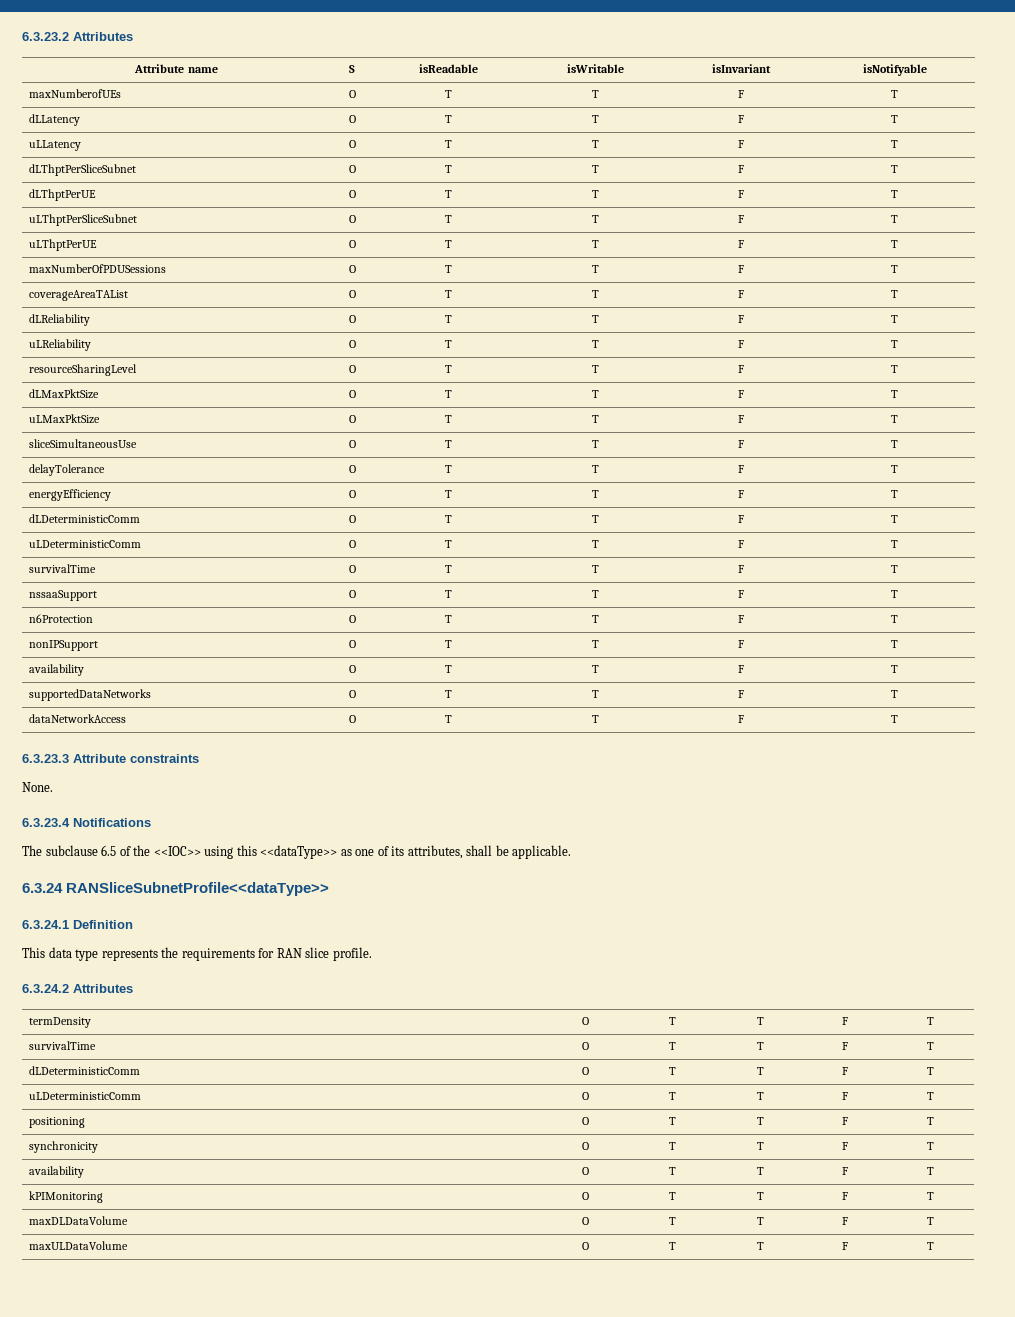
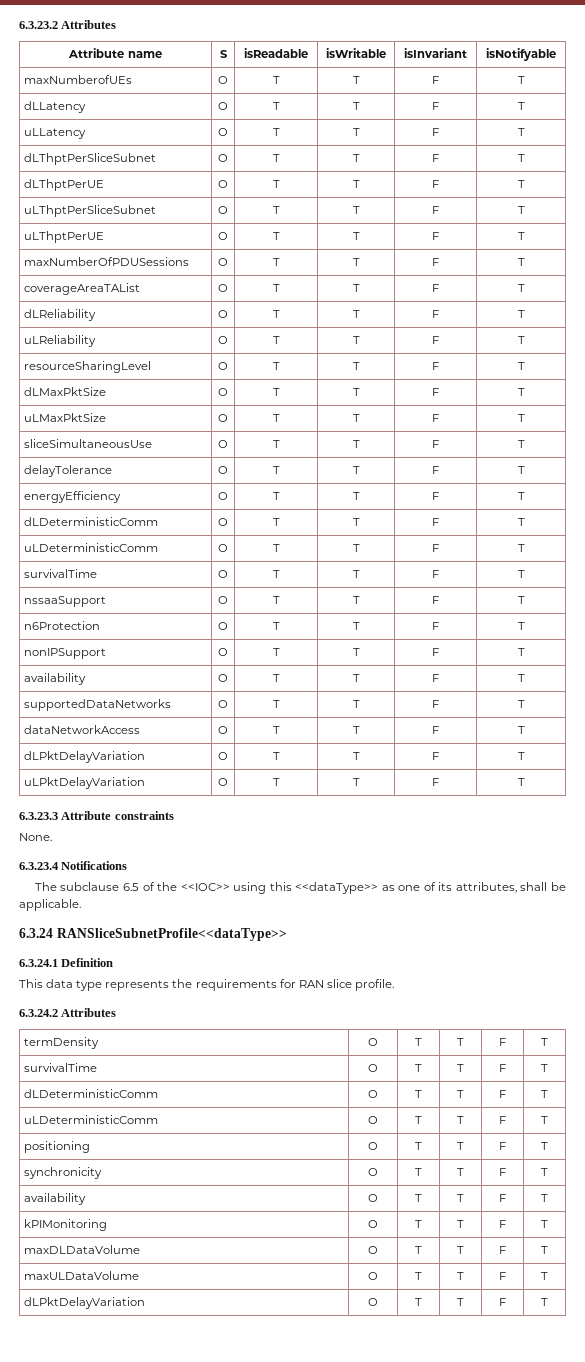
  dataNetworkAccess | O | T | T | F | T
+ dLPktDelayVariation | O | T | T | F | T
+ uLPktDelayVariation | O | T | T | F | T
  maxULDataVolume | O | T | T | F | T
+ dLPktDelayVariation | O | T | T | F | T

